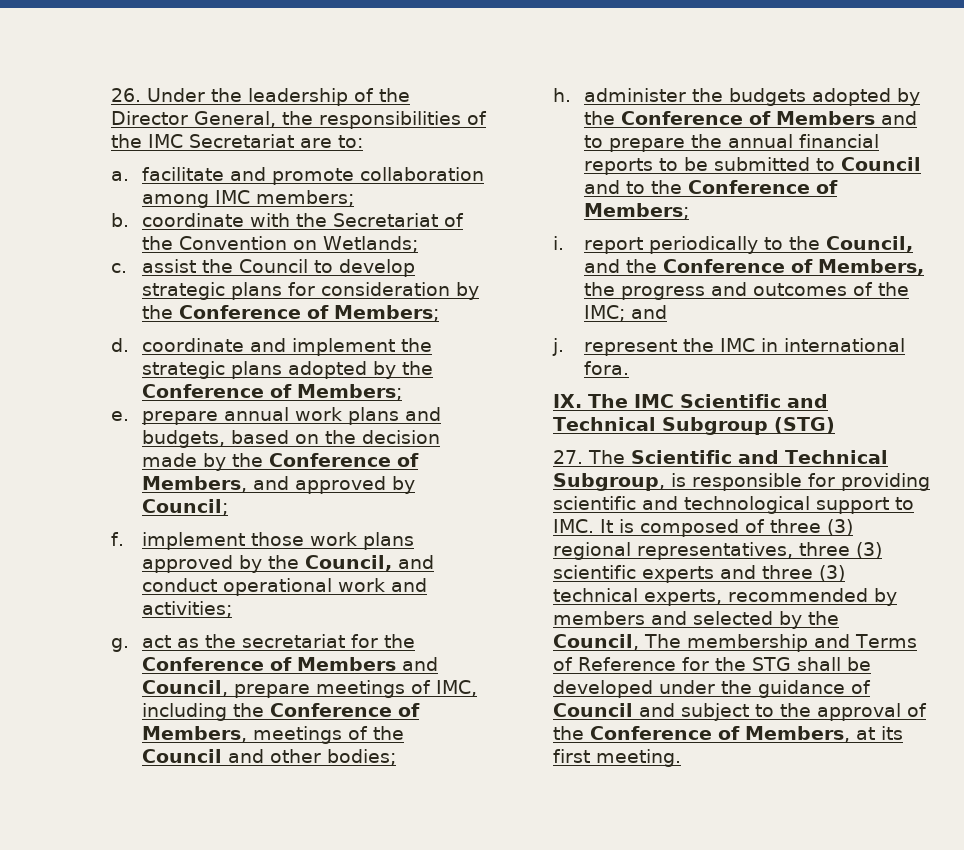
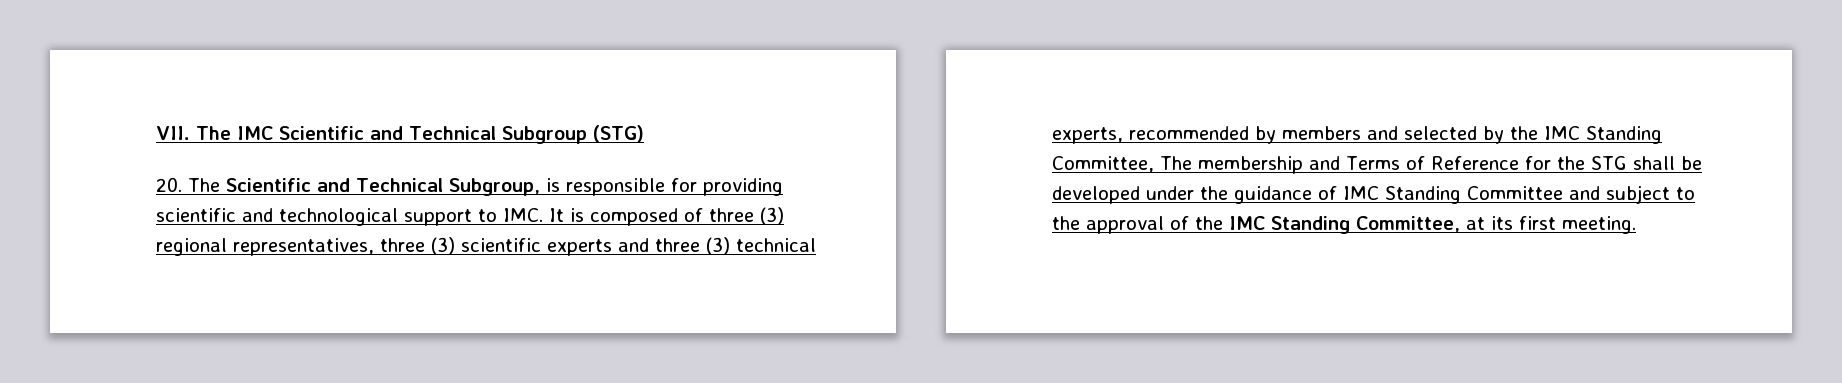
- 26. Under the leadership of the Director General, the responsibilities of the IMC Secretariat are to:
- a. facilitate and promote collaboration among IMC members;
- b. coordinate with the Secretariat of the Convention on Wetlands;
- c. assist the Council to develop strategic plans for consideration by the Conference of Members;
- d. coordinate and implement the strategic plans adopted by the Conference of Members;
- e. prepare annual work plans and budgets, based on the decision made by the Conference of Members, and approved by Council;
- f. implement those work plans approved by the Council, and conduct operational work and activities;
- g. act as the secretariat for the Conference of Members and Council, prepare meetings of IMC, including the Conference of Members, meetings of the Council and other bodies;
- h. administer the budgets adopted by the Conference of Members and to prepare the annual financial reports to be submitted to Council and to the Conference of Members;
- i. report periodically to the Council, and the Conference of Members, the progress and outcomes of the IMC; and
- j. represent the IMC in international fora.
- IX. The IMC Scientific and Technical Subgroup (STG)
+ VII. The IMC Scientific and Technical Subgroup (STG)
- 27. The Scientific and Technical Subgroup, is responsible for providing scientific and technological support to IMC. It is composed of three (3) regional representatives, three (3) scientific experts and three (3) technical experts, recommended by members and selected by the Council, The membership and Terms of Reference for the STG shall be developed under the guidance of Council and subject to the approval of the Conference of Members, at its first meeting.
+ 20. The Scientific and Technical Subgroup, is responsible for providing scientific and technological support to IMC. It is composed of three (3) regional representatives, three (3) scientific experts and three (3) technical experts, recommended by members and selected by the IMC Standing Committee, The membership and Terms of Reference for the STG shall be developed under the guidance of IMC Standing Committee and subject to the approval of the IMC Standing Committee, at its first meeting.

